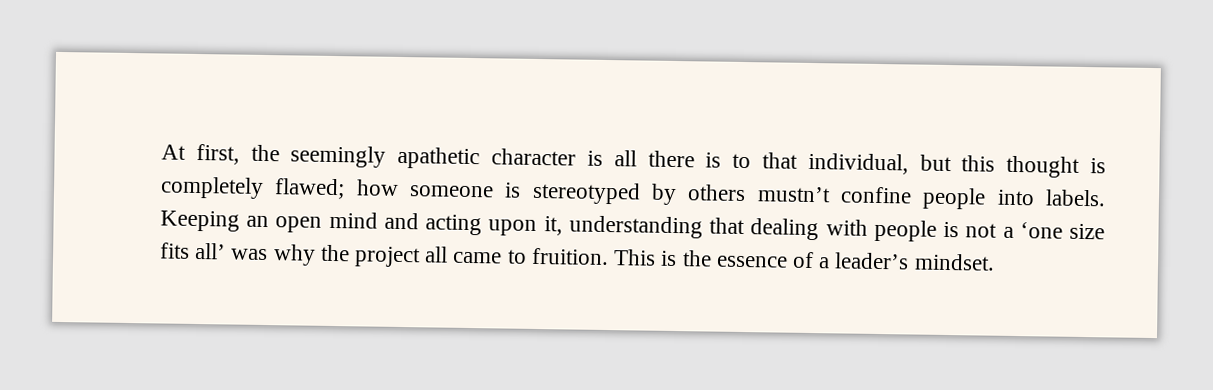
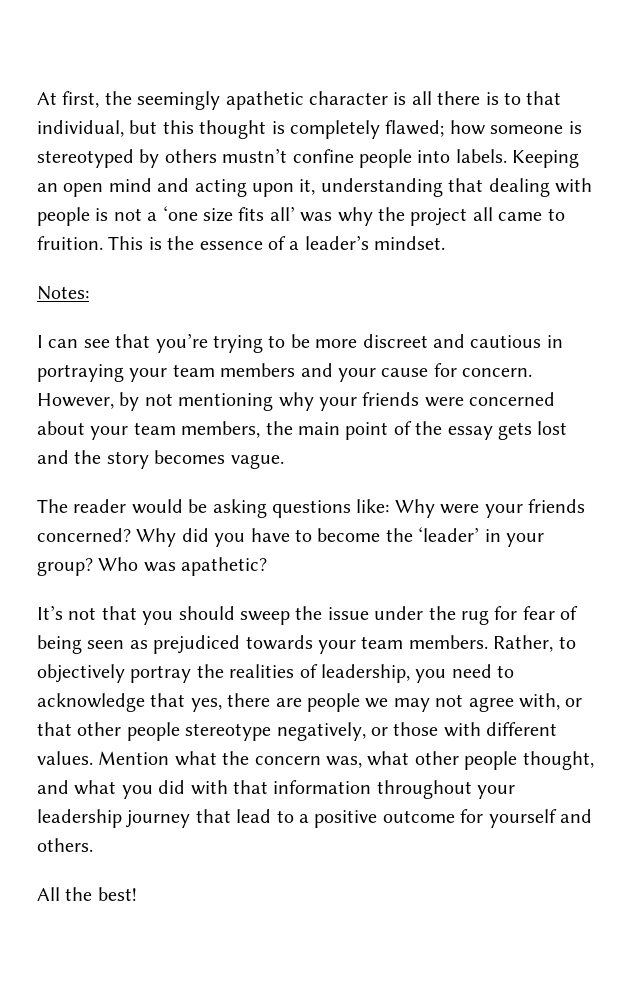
+ Notes:
+ I can see that you’re trying to be more discreet and cautious in portraying your team members and your cause for concern. However, by not mentioning why your friends were concerned about your team members, the main point of the essay gets lost and the story becomes vague.
+ The reader would be asking questions like: Why were your friends concerned? Why did you have to become the ‘leader’ in your group? Who was apathetic?
+ It’s not that you should sweep the issue under the rug for fear of being seen as prejudiced towards your team members. Rather, to objectively portray the realities of leadership, you need to acknowledge that yes, there are people we may not agree with, or that other people stereotype negatively, or those with different values. Mention what the concern was, what other people thought, and what you did with that information throughout your leadership journey that lead to a positive outcome for yourself and others.
+ All the best!

